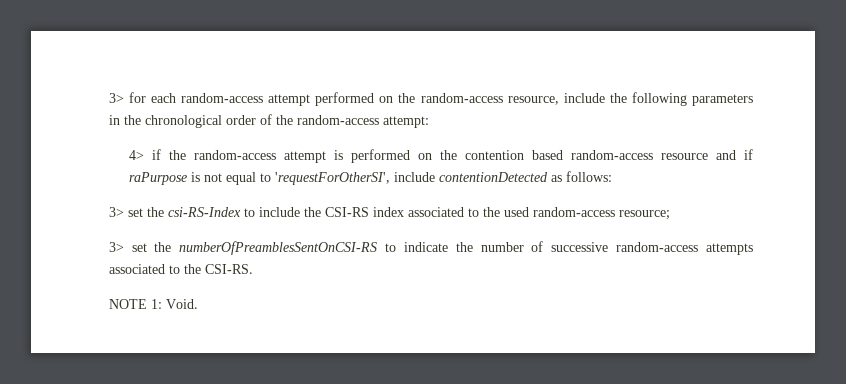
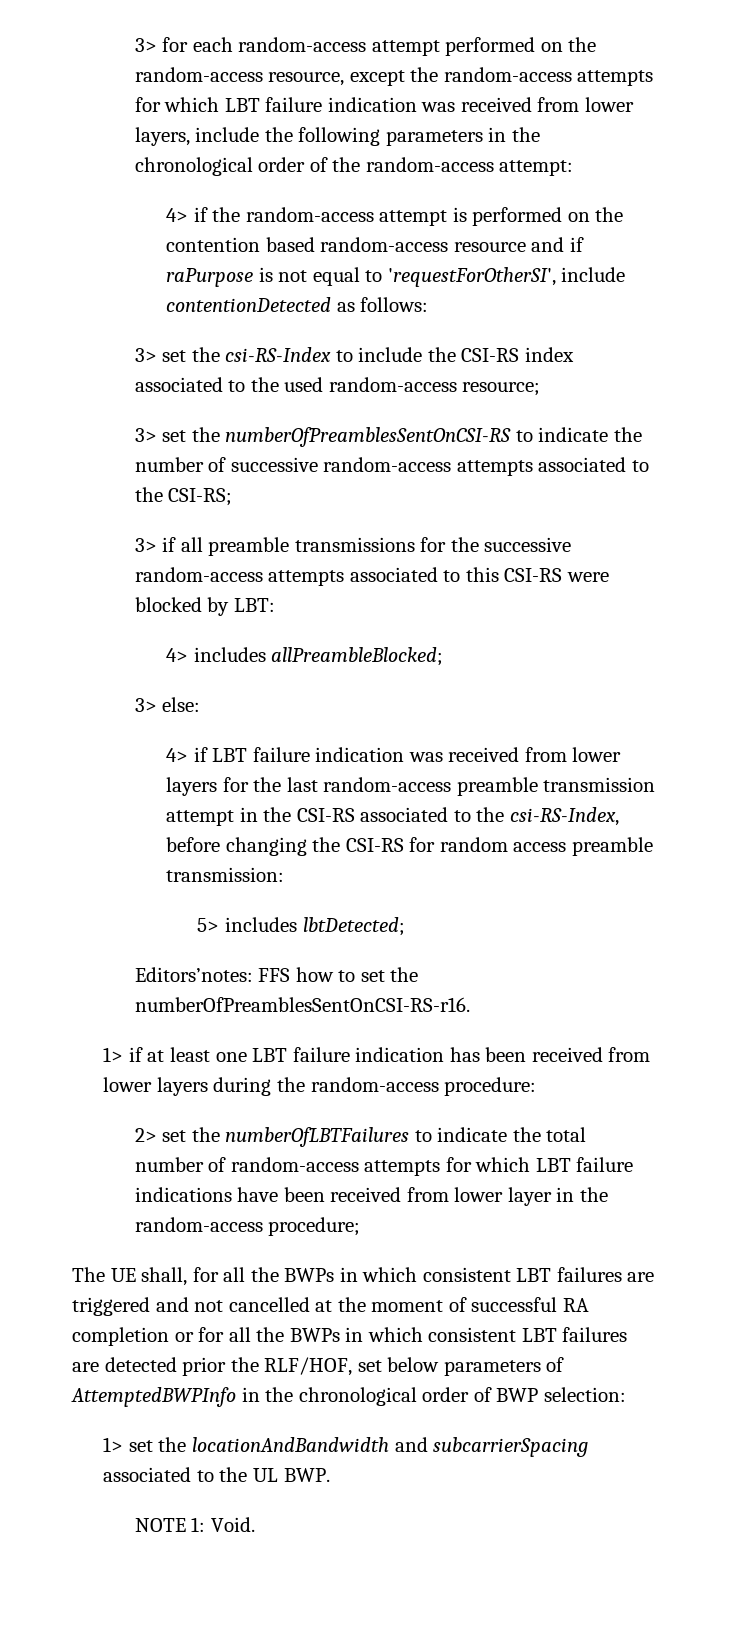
- 3> for each random-access attempt performed on the random-access resource, include the following parameters in the chronological order of the random-access attempt:
+ 3> for each random-access attempt performed on the random-access resource, except the random-access attempts for which LBT failure indication was received from lower layers, include the following parameters in the chronological order of the random-access attempt:
- 3> set the numberOfPreamblesSentOnCSI-RS to indicate the number of successive random-access attempts associated to the CSI-RS.
+ 3> set the numberOfPreamblesSentOnCSI-RS to indicate the number of successive random-access attempts associated to the CSI-RS;
+ 3> if all preamble transmissions for the successive random-access attempts associated to this CSI-RS were blocked by LBT:
+ 4> includes allPreambleBlocked;
+ 3> else:
+ 4> if LBT failure indication was received from lower layers for the last random-access preamble transmission attempt in the CSI-RS associated to the csi-RS-Index, before changing the CSI-RS for random access preamble transmission:
+ 5> includes lbtDetected;
+ Editors’notes: FFS how to set the numberOfPreamblesSentOnCSI-RS-r16.
+ 1> if at least one LBT failure indication has been received from lower layers during the random-access procedure:
+ 2> set the numberOfLBTFailures to indicate the total number of random-access attempts for which LBT failure indications have been received from lower layer in the random-access procedure;
+ The UE shall, for all the BWPs in which consistent LBT failures are triggered and not cancelled at the moment of successful RA completion or for all the BWPs in which consistent LBT failures are detected prior the RLF/HOF, set below parameters of AttemptedBWPInfo in the chronological order of BWP selection:
+ 1> set the locationAndBandwidth and subcarrierSpacing associated to the UL BWP.

